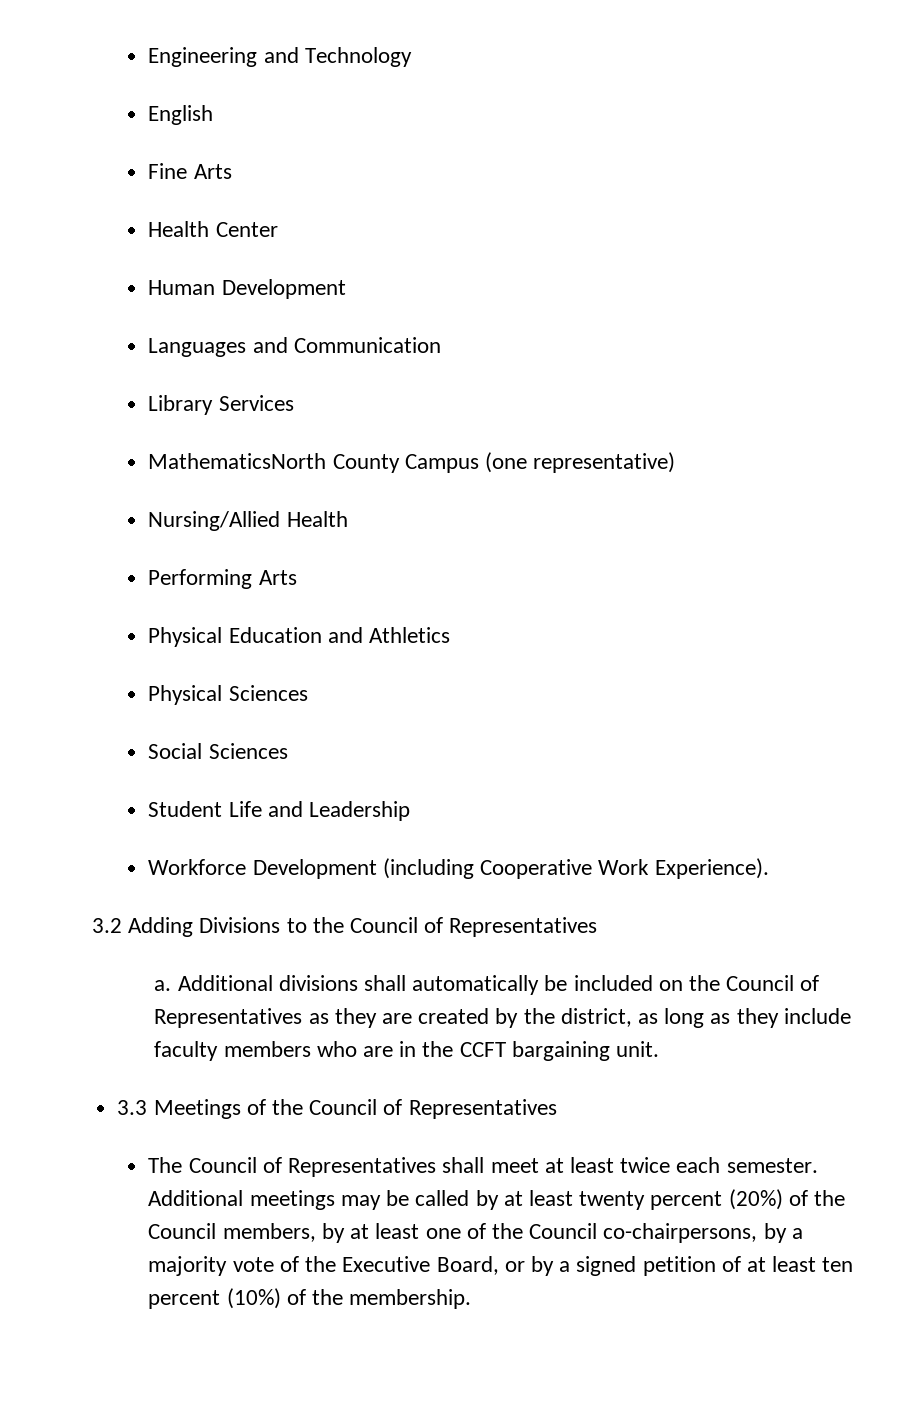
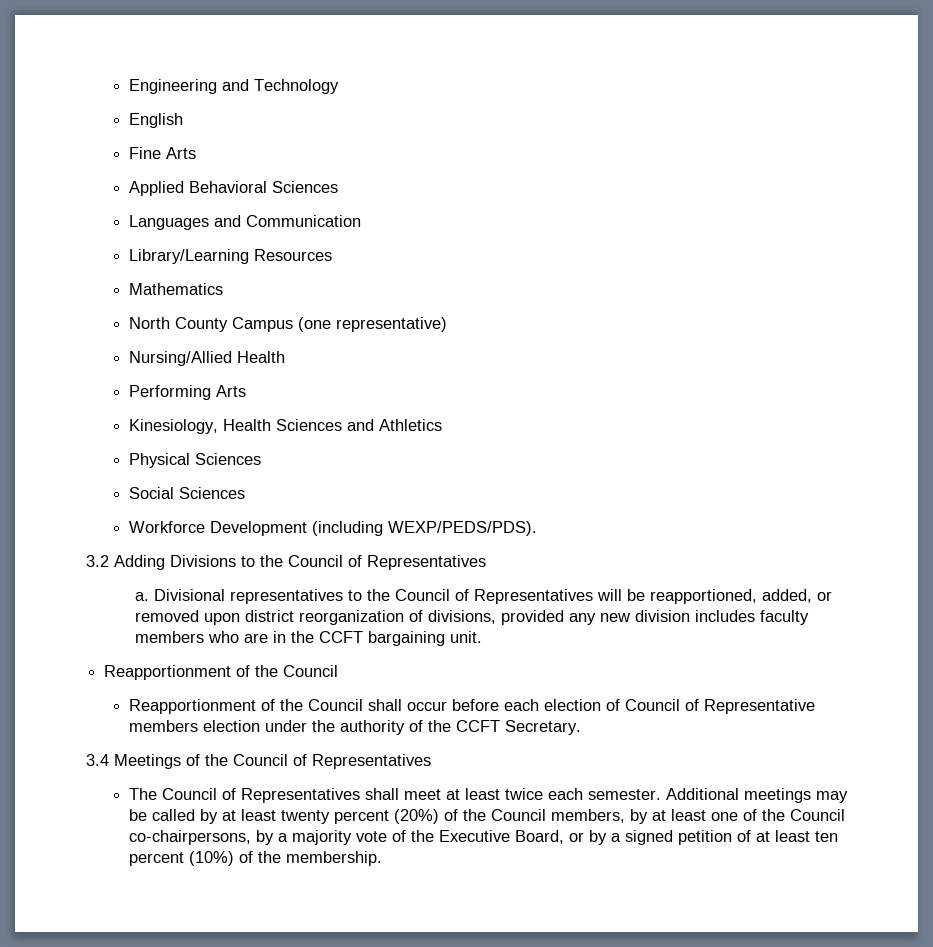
- Health Center
- Human Development
+ Applied Behavioral Sciences
- Library Services
- MathematicsNorth County Campus (one representative)
+ Library/Learning Resources
+ Mathematics
+ North County Campus (one representative)
- Physical Education and Athletics
+ Kinesiology, Health Sciences and Athletics
- Student Life and Leadership
- Workforce Development (including Cooperative Work Experience).
+ Workforce Development (including WEXP/PEDS/PDS).
- Additional divisions shall automatically be included on the Council of Representatives as they are created by the district, as long as they include faculty members who are in the CCFT bargaining unit.
- 3.3 Meetings of the Council of Representatives
+ Divisional representatives to the Council of Representatives will be reapportioned, added, or removed upon district reorganization of divisions, provided any new division includes faculty members who are in the CCFT bargaining unit.
+ Reapportionment of the Council
+ Reapportionment of the Council shall occur before each election of Council of Representative members election under the authority of the CCFT Secretary.
+ 3.4 Meetings of the Council of Representatives

